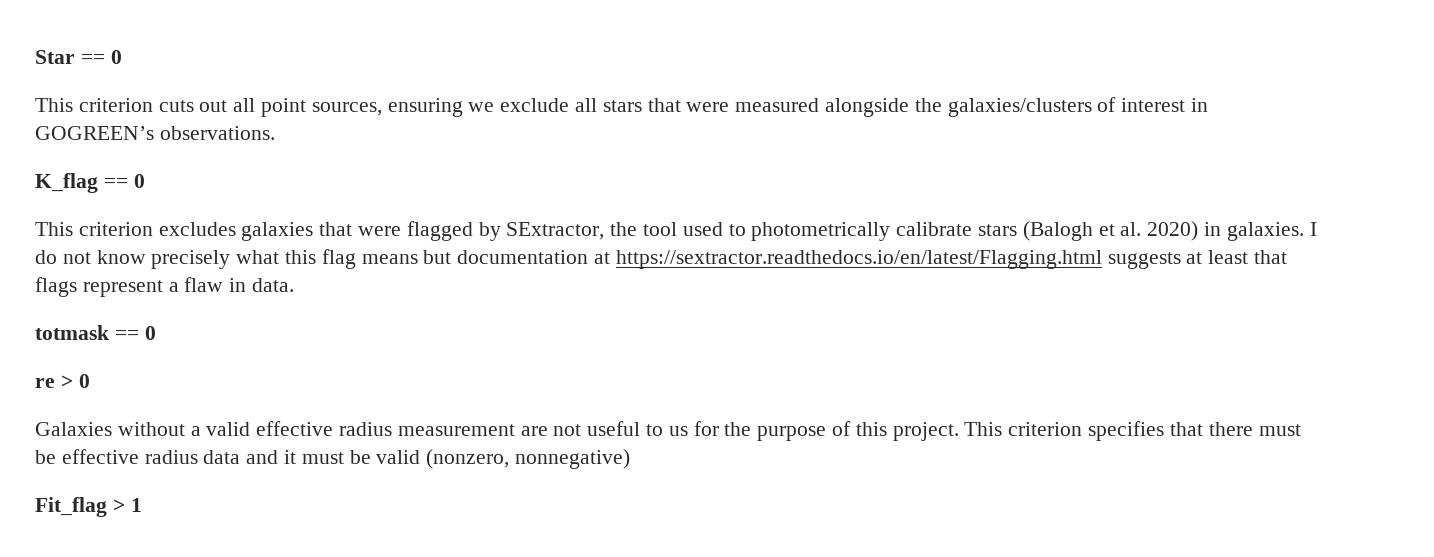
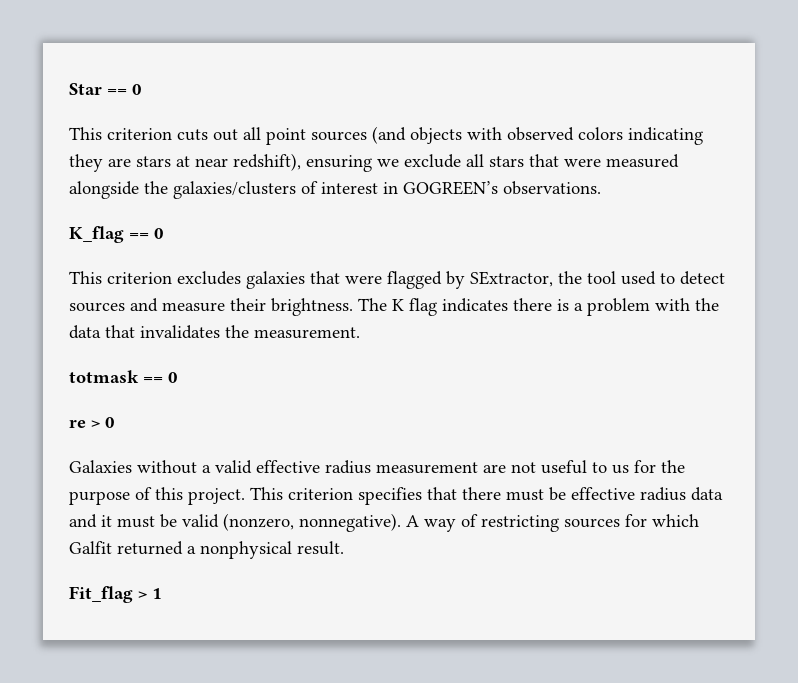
- This criterion cuts out all point sources, ensuring we exclude all stars that were measured alongside the galaxies/clusters of interest in GOGREEN’s observations.
+ This criterion cuts out all point sources (and objects with observed colors indicating they are stars at near redshift), ensuring we exclude all stars that were measured alongside the galaxies/clusters of interest in GOGREEN’s observations.
- This criterion excludes galaxies that were flagged by SExtractor, the tool used to photometrically calibrate stars (Balogh et al. 2020) in galaxies. I do not know precisely what this flag means but documentation at https://sextractor.readthedocs.io/en/latest/Flagging.html suggests at least that flags represent a flaw in data.
+ This criterion excludes galaxies that were flagged by SExtractor, the tool used to detect sources and measure their brightness. The K flag indicates there is a problem with the data that invalidates the measurement.
- This criterion specifies that there must be effective radius data and it must be valid (nonzero, nonnegative)
+ This criterion specifies that there must be effective radius data and it must be valid (nonzero, nonnegative). A way of restricting sources for which Galfit returned a nonphysical result.

